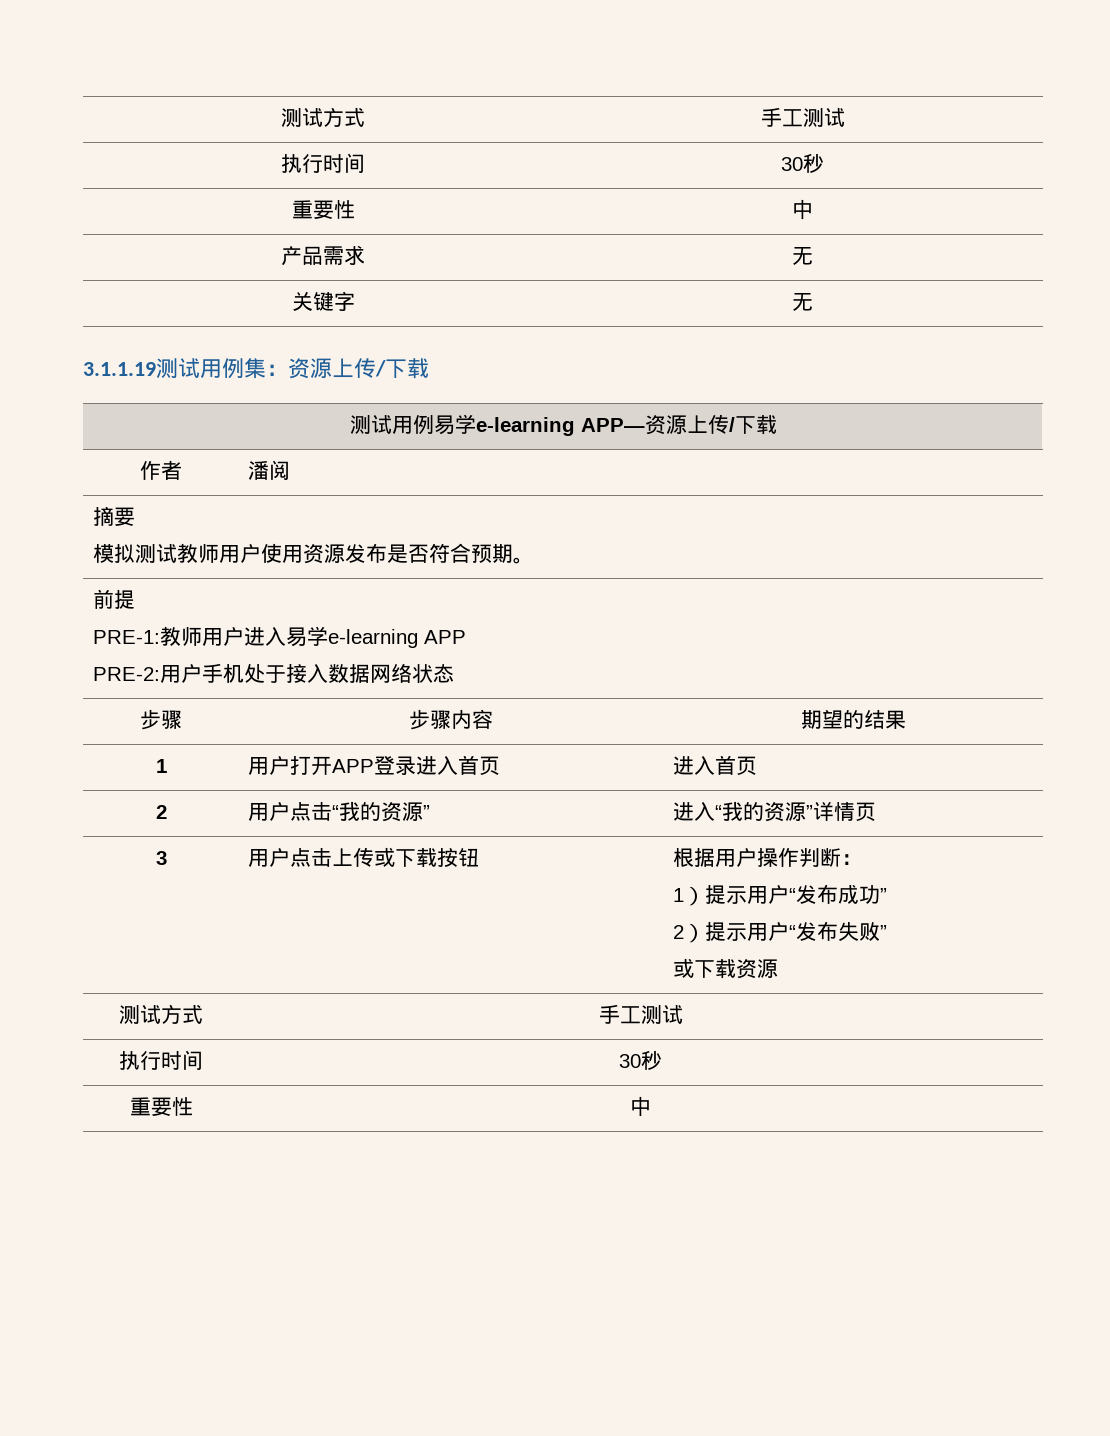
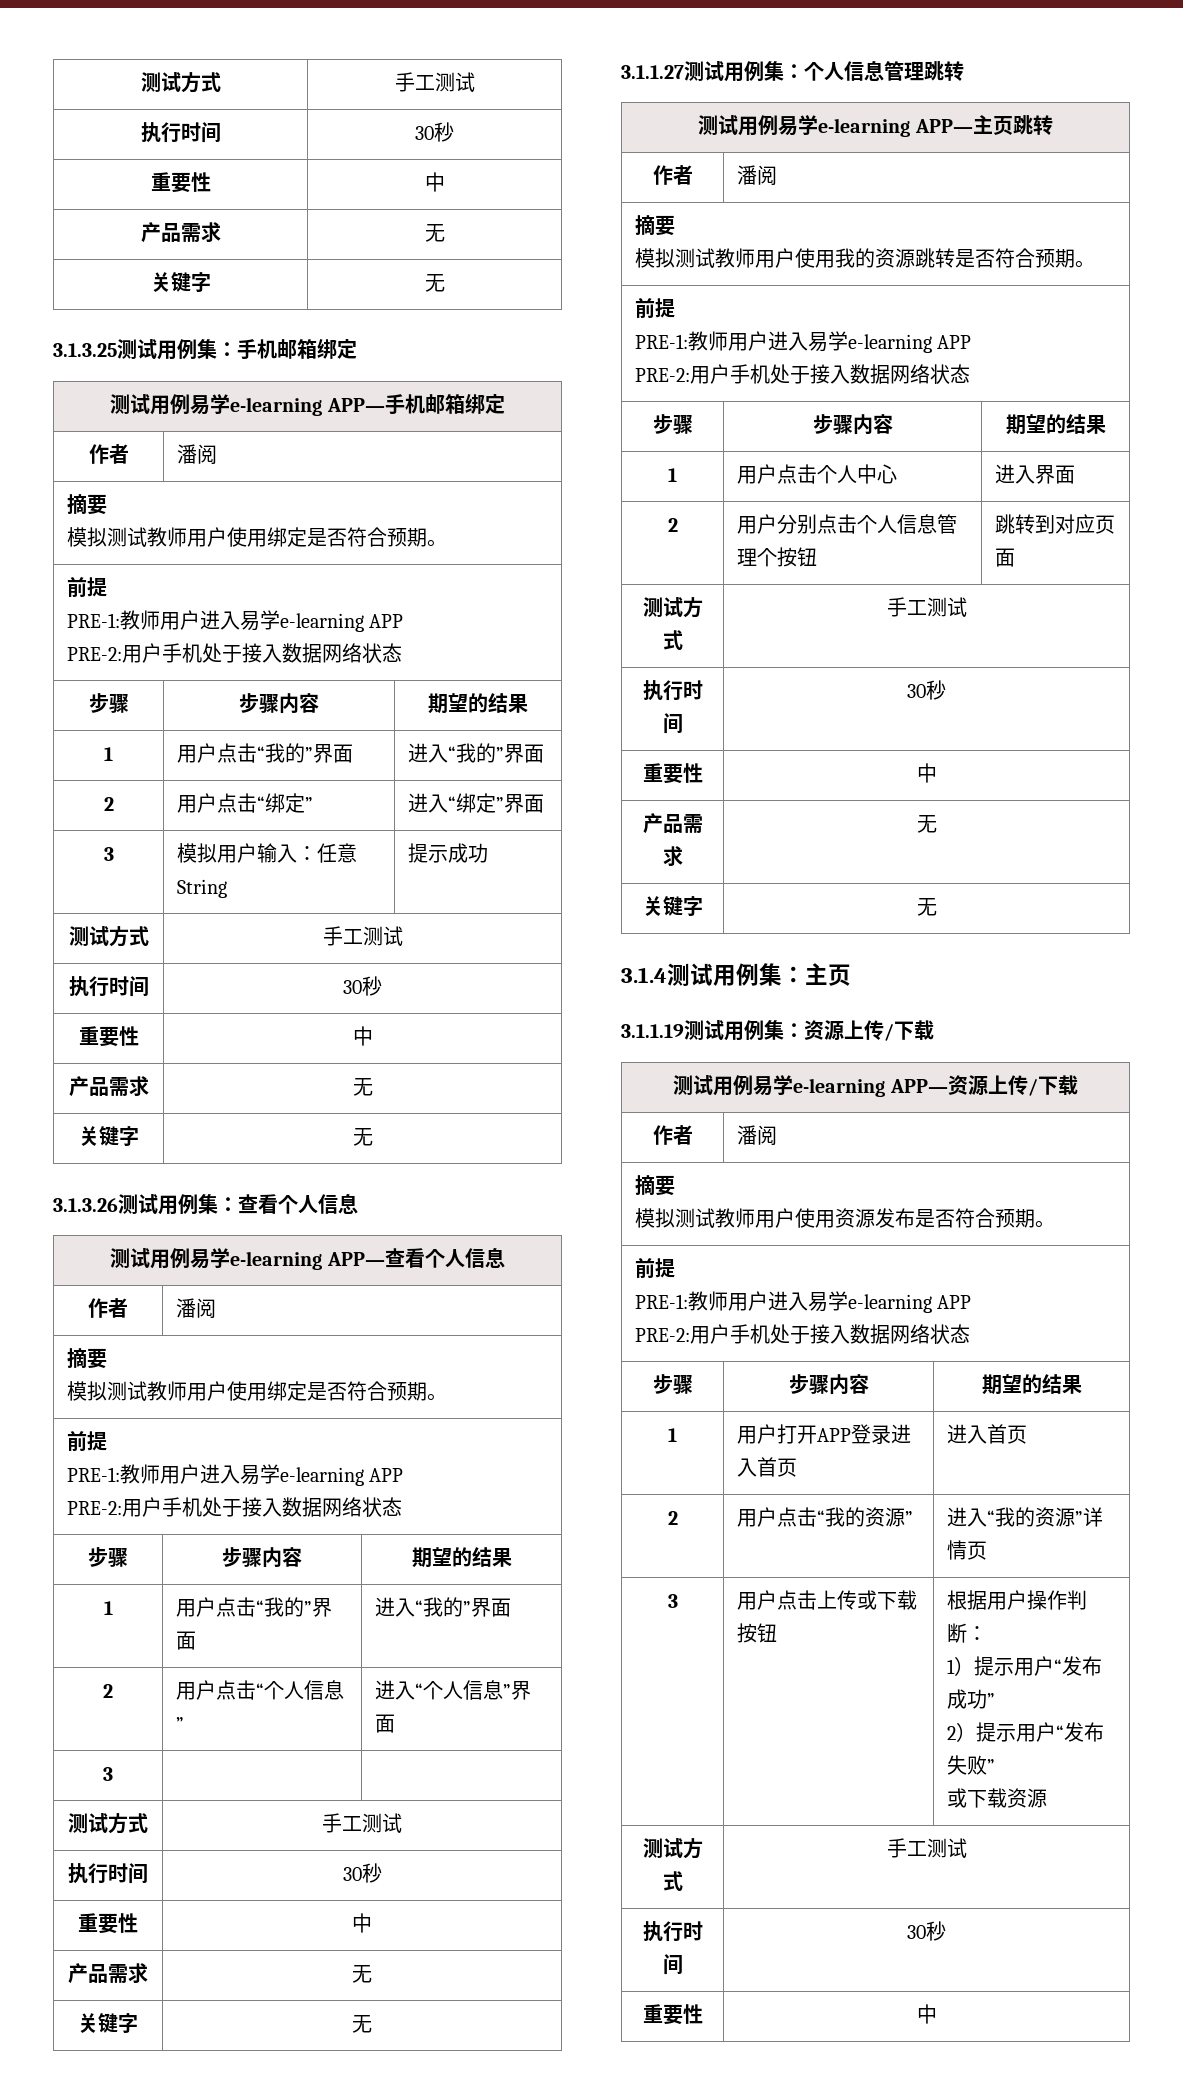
+ 3.1.3.25测试用例集：手机邮箱绑定
+ 测试用例易学e-learning APP—手机邮箱绑定
+ 作者 | 潘阅
+ 摘要
+ 模拟测试教师用户使用绑定是否符合预期。
+ 前提
+ PRE-1:教师用户进入易学e-learning APP
+ PRE-2:用户手机处于接入数据网络状态
+ 步骤 | 步骤内容 | 期望的结果
+ 1 | 用户点击“我的”界面 | 进入“我的”界面
+ 2 | 用户点击“绑定” | 进入“绑定”界面
+ 3 | 模拟用户输入：任意String | 提示成功
+ 测试方式 | 手工测试
+ 执行时间 | 30秒
+ 重要性 | 中
+ 产品需求 | 无
+ 关键字 | 无
+ 3.1.3.26测试用例集：查看个人信息
+ 测试用例易学e-learning APP—查看个人信息
+ 作者 | 潘阅
+ 摘要
+ 模拟测试教师用户使用绑定是否符合预期。
+ 前提
+ PRE-1:教师用户进入易学e-learning APP
+ PRE-2:用户手机处于接入数据网络状态
+ 步骤 | 步骤内容 | 期望的结果
+ 1 | 用户点击“我的”界面 | 进入“我的”界面
+ 2 | 用户点击“个人信息” | 进入“个人信息”界面
+ 3 | |
+ 测试方式 | 手工测试
+ 执行时间 | 30秒
+ 重要性 | 中
+ 产品需求 | 无
+ 关键字 | 无
+ 3.1.1.27测试用例集：个人信息管理跳转
+ 测试用例易学e-learning APP—主页跳转
+ 作者 | 潘阅
+ 摘要
+ 模拟测试教师用户使用我的资源跳转是否符合预期。
+ 前提
+ PRE-1:教师用户进入易学e-learning APP
+ PRE-2:用户手机处于接入数据网络状态
+ 步骤 | 步骤内容 | 期望的结果
+ 1 | 用户点击个人中心 | 进入界面
+ 2 | 用户分别点击个人信息管理个按钮 | 跳转到对应页面
+ 测试方式 | 手工测试
+ 执行时间 | 30秒
+ 重要性 | 中
+ 产品需求 | 无
+ 关键字 | 无
+ 3.1.4测试用例集：主页

